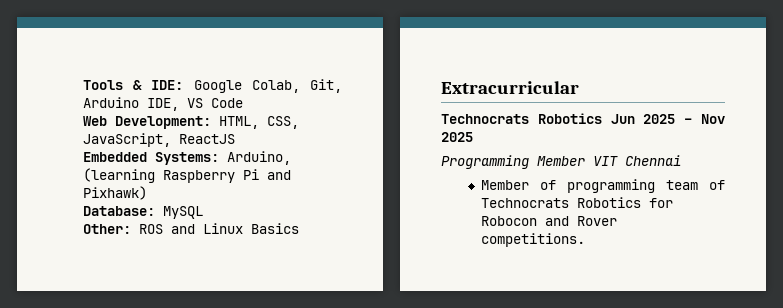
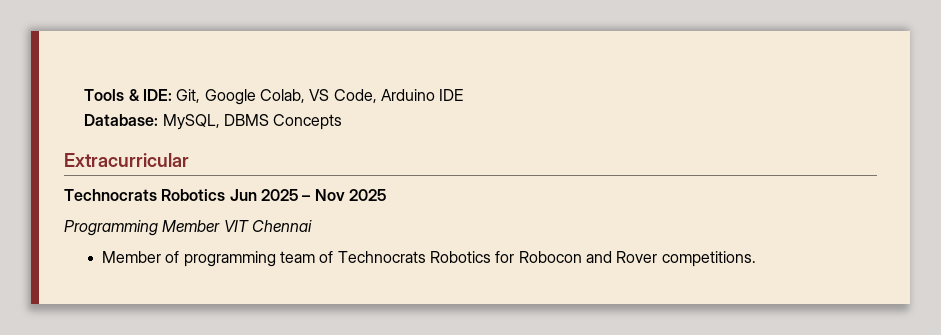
- Tools & IDE: Google Colab, Git, Arduino IDE, VS Code
- Web Development: HTML, CSS, JavaScript, ReactJS
- Embedded Systems: Arduino, (learning Raspberry Pi and Pixhawk)
- Database: MySQL
- Other: ROS and Linux Basics
+ Tools & IDE: Git, Google Colab, VS Code, Arduino IDE
+ Database: MySQL, DBMS Concepts

